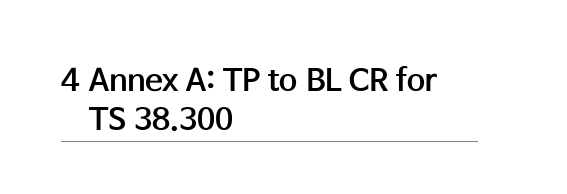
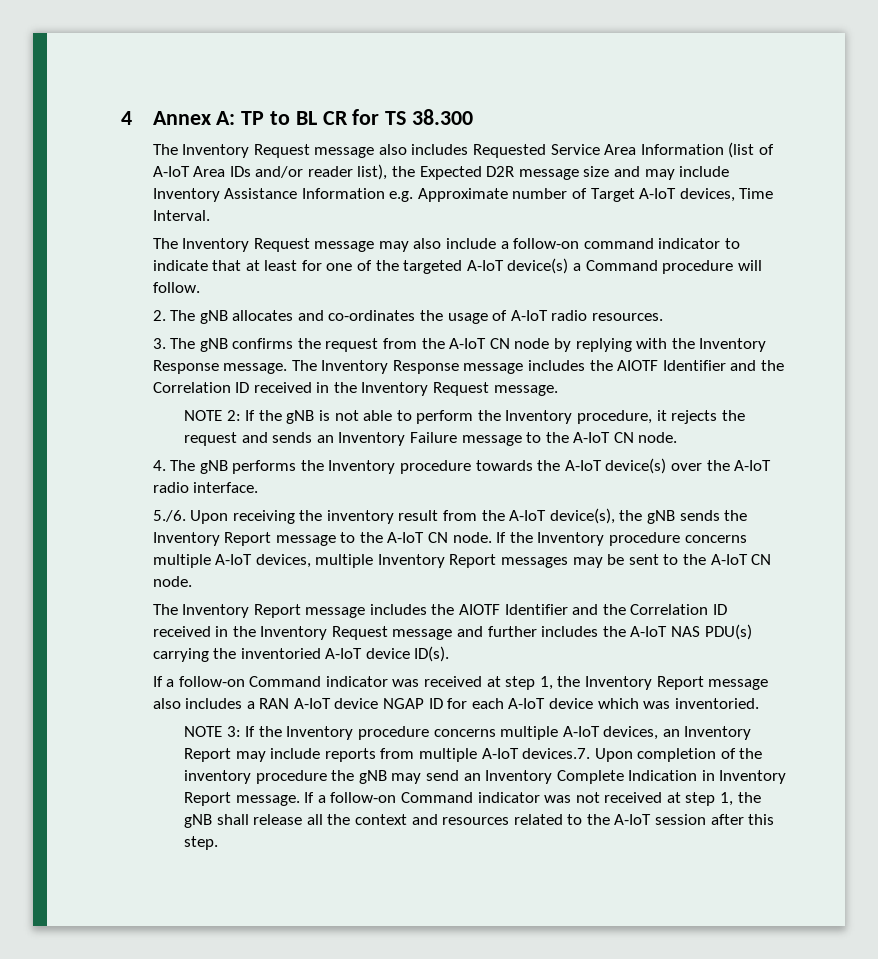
+ The Inventory Request message also includes Requested Service Area Information (list of A-IoT Area IDs and/or reader list), the Expected D2R message size and may include Inventory Assistance Information e.g. Approximate number of Target A-IoT devices, Time Interval.
+ The Inventory Request message may also include a follow-on command indicator to indicate that at least for one of the targeted A-IoT device(s) a Command procedure will follow.
+ 2. The gNB allocates and co-ordinates the usage of A-IoT radio resources.
+ 3. The gNB confirms the request from the A-IoT CN node by replying with the Inventory Response message. The Inventory Response message includes the AIOTF Identifier and the Correlation ID received in the Inventory Request message.
+ NOTE 2: If the gNB is not able to perform the Inventory procedure, it rejects the request and sends an Inventory Failure message to the A-IoT CN node.
+ 4. The gNB performs the Inventory procedure towards the A-IoT device(s) over the A-IoT radio interface.
+ 5./6. Upon receiving the inventory result from the A-IoT device(s), the gNB sends the Inventory Report message to the A-IoT CN node. If the Inventory procedure concerns multiple A-IoT devices, multiple Inventory Report messages may be sent to the A-IoT CN node.
+ The Inventory Report message includes the AIOTF Identifier and the Correlation ID received in the Inventory Request message and further includes the A-IoT NAS PDU(s) carrying the inventoried A-IoT device ID(s).
+ If a follow-on Command indicator was received at step 1, the Inventory Report message also includes a RAN A-IoT device NGAP ID for each A-IoT device which was inventoried.
+ NOTE 3: If the Inventory procedure concerns multiple A-IoT devices, an Inventory Report may include reports from multiple A-IoT devices.7. Upon completion of the inventory procedure the gNB may send an Inventory Complete Indication in Inventory Report message. If a follow-on Command indicator was not received at step 1, the gNB shall release all the context and resources related to the A-IoT session after this step.

